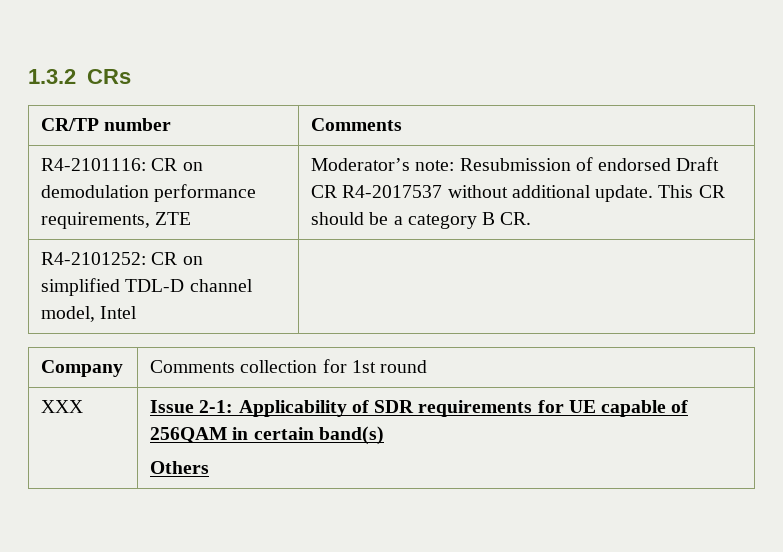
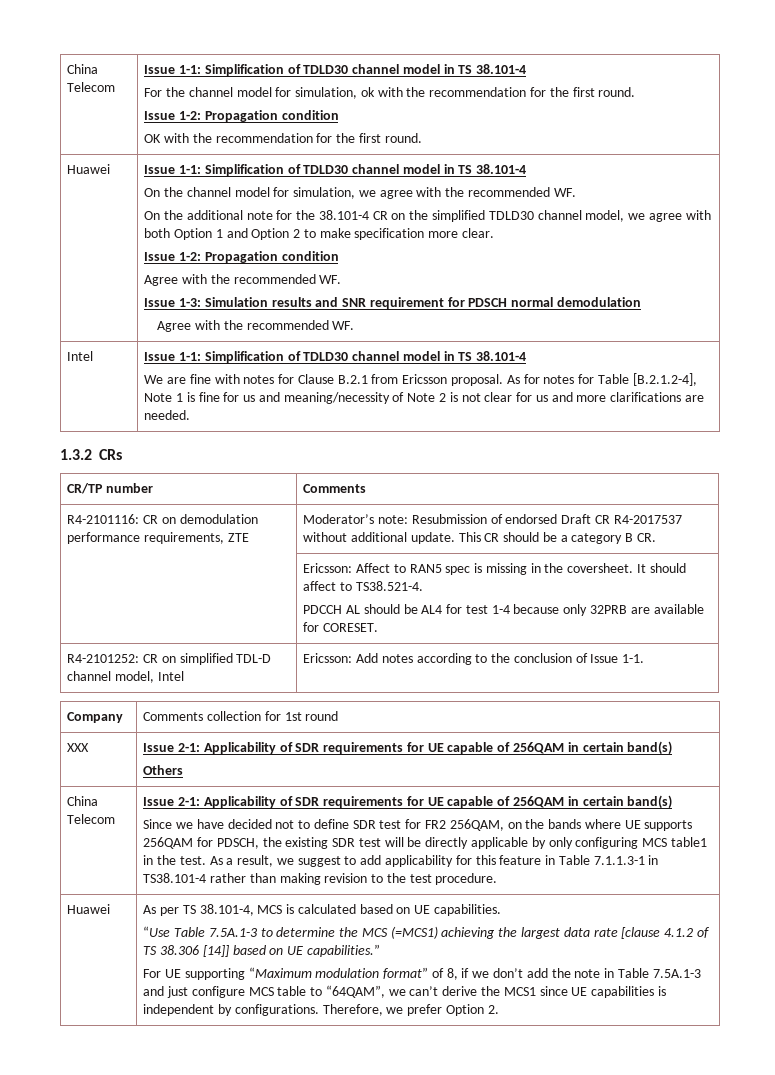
+ China Telecom | Issue 1-1: Simplification of TDLD30 channel model in TS 38.101-4
+ For the channel model for simulation, ok with the recommendation for the first round.
+ Issue 1-2: Propagation condition
+ OK with the recommendation for the first round.
+ Huawei | Issue 1-1: Simplification of TDLD30 channel model in TS 38.101-4
+ On the channel model for simulation, we agree with the recommended WF.
+ On the additional note for the 38.101-4 CR on the simplified TDLD30 channel model, we agree with both Option 1 and Option 2 to make specification more clear.
+ Issue 1-2: Propagation condition
+ Agree with the recommended WF.
+ Issue 1-3: Simulation results and SNR requirement for PDSCH normal demodulation
+ Agree with the recommended WF.
+ Intel | Issue 1-1: Simplification of TDLD30 channel model in TS 38.101-4
+ We are fine with notes for Clause B.2.1 from Ericsson proposal. As for notes for Table [B.2.1.2-4], Note 1 is fine for us and meaning/necessity of Note 2 is not clear for us and more clarifications are needed.
+ | Ericsson: Affect to RAN5 spec is missing in the coversheet. It should affect to TS38.521-4.
+ PDCCH AL should be AL4 for test 1-4 because only 32PRB are available for CORESET.
- R4-2101252: CR on simplified TDL-D channel model, Intel |
+ R4-2101252: CR on simplified TDL-D channel model, Intel | Ericsson: Add notes according to the conclusion of Issue 1-1.
+ China Telecom | Issue 2-1: Applicability of SDR requirements for UE capable of 256QAM in certain band(s)
+ Since we have decided not to define SDR test for FR2 256QAM, on the bands where UE supports 256QAM for PDSCH, the existing SDR test will be directly applicable by only configuring MCS table1 in the test. As a result, we suggest to add applicability for this feature in Table 7.1.1.3-1 in TS38.101-4 rather than making revision to the test procedure.
+ Huawei | As per TS 38.101-4, MCS is calculated based on UE capabilities.
+ “Use Table 7.5A.1-3 to determine the MCS (=MCS1) achieving the largest data rate [clause 4.1.2 of TS 38.306 [14]] based on UE capabilities.”
+ For UE supporting “Maximum modulation format” of 8, if we don’t add the note in Table 7.5A.1-3 and just configure MCS table to “64QAM”, we can’t derive the MCS1 since UE capabilities is independent by configurations. Therefore, we prefer Option 2.

